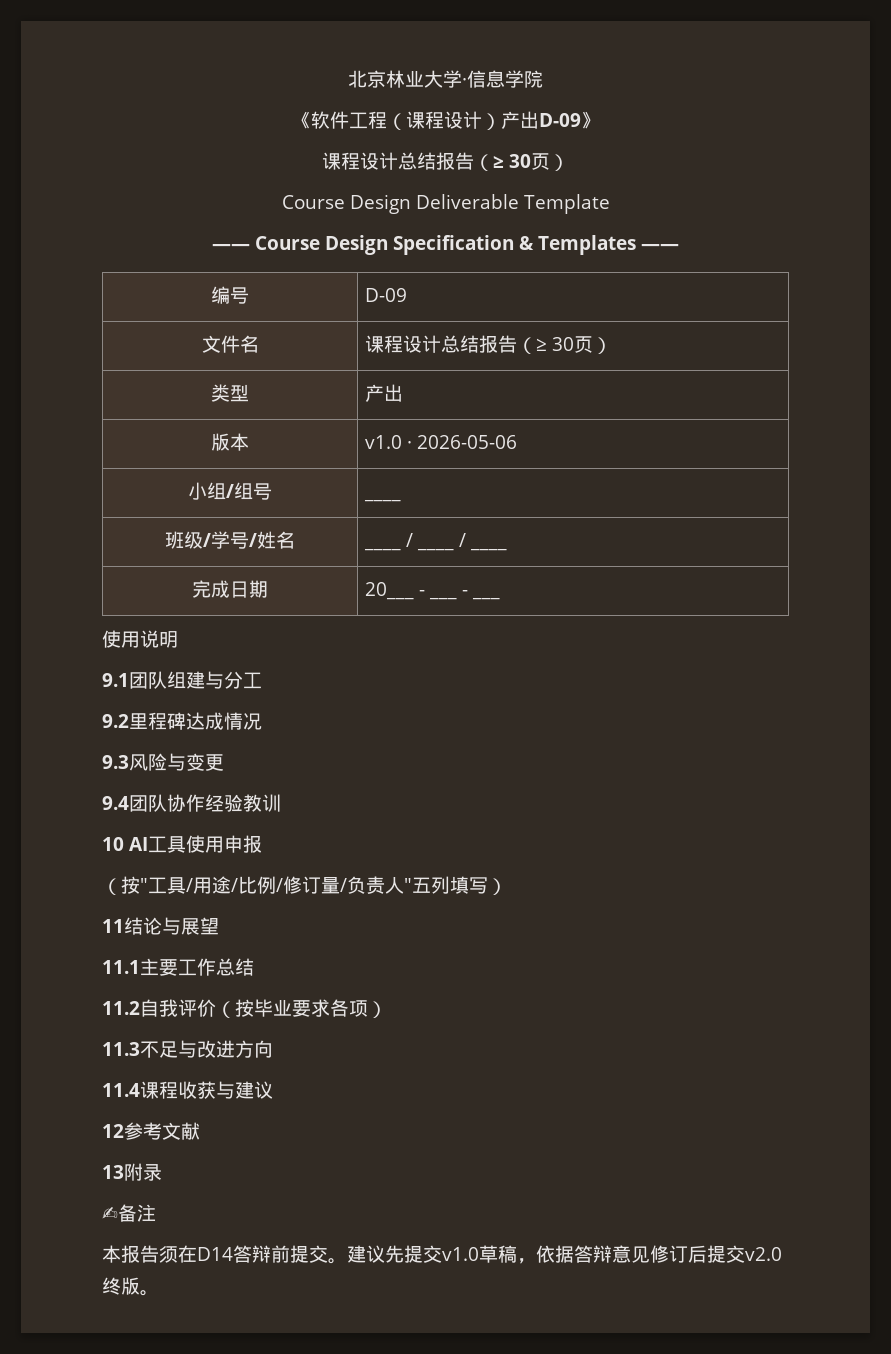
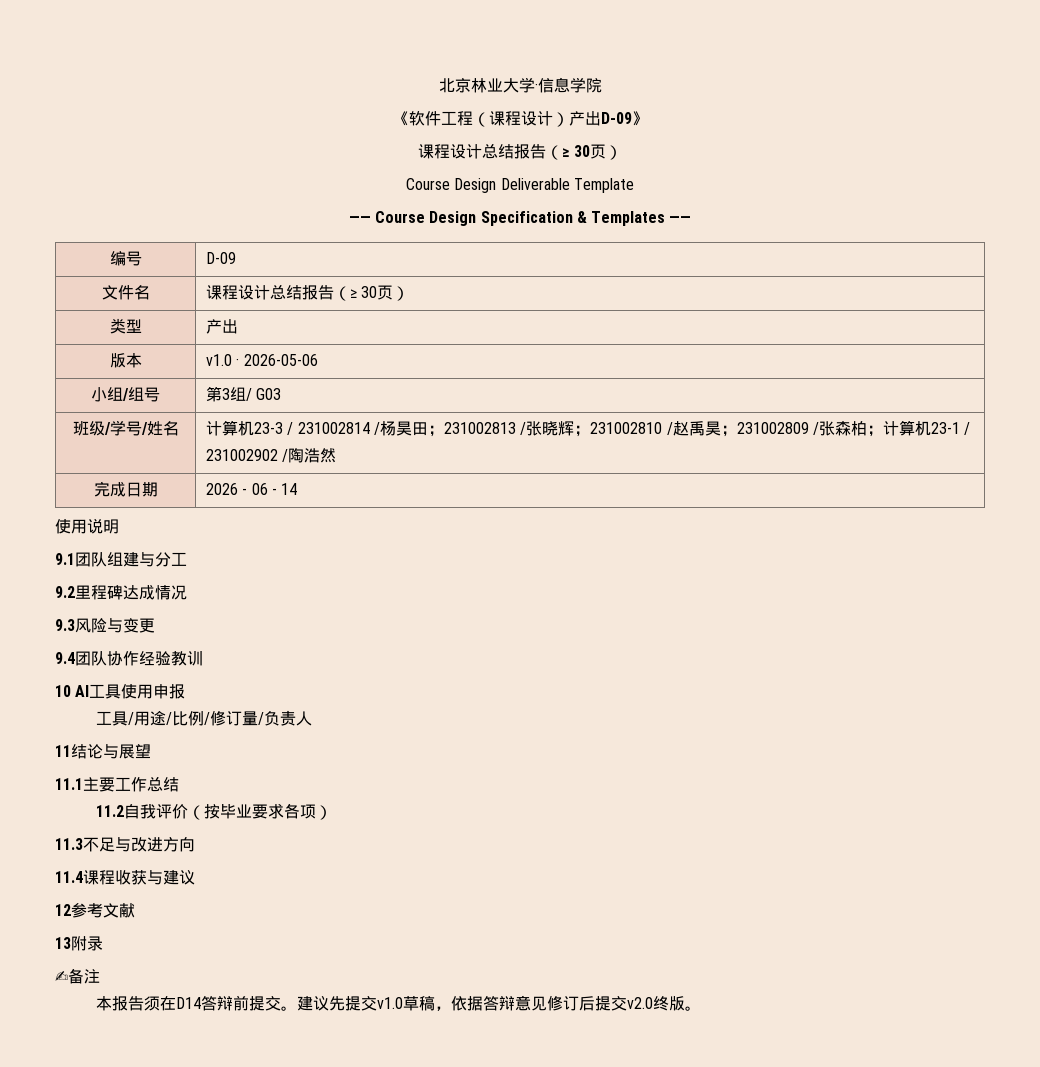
- 小组/组号 | ____
+ 小组/组号 | 第3组/ G03
- 班级/学号/姓名 | ____ / ____ / ____
- 完成日期 | 20___ - ___ - ___
+ 班级/学号/姓名 | 计算机23-3 / 231002814 /杨昊田；231002813 /张晓辉；231002810 /赵禹昊；231002809 /张森柏；计算机23-1 / 231002902 /陶浩然
+ 完成日期 | 2026 - 06 - 14
- （按"工具/用途/比例/修订量/负责人"五列填写）
+ 工具/用途/比例/修订量/负责人

